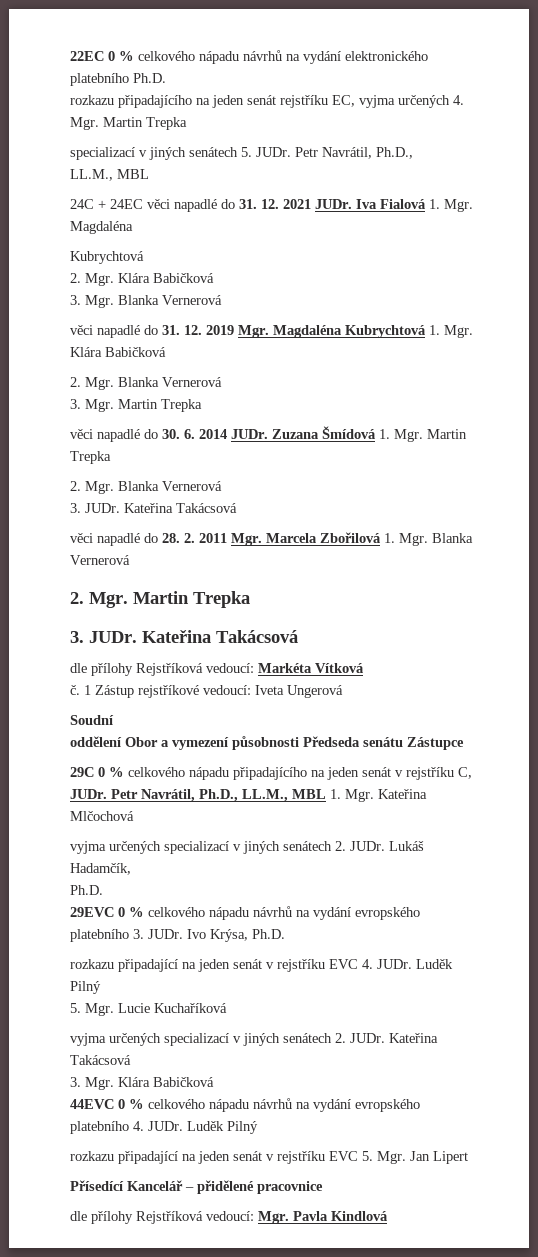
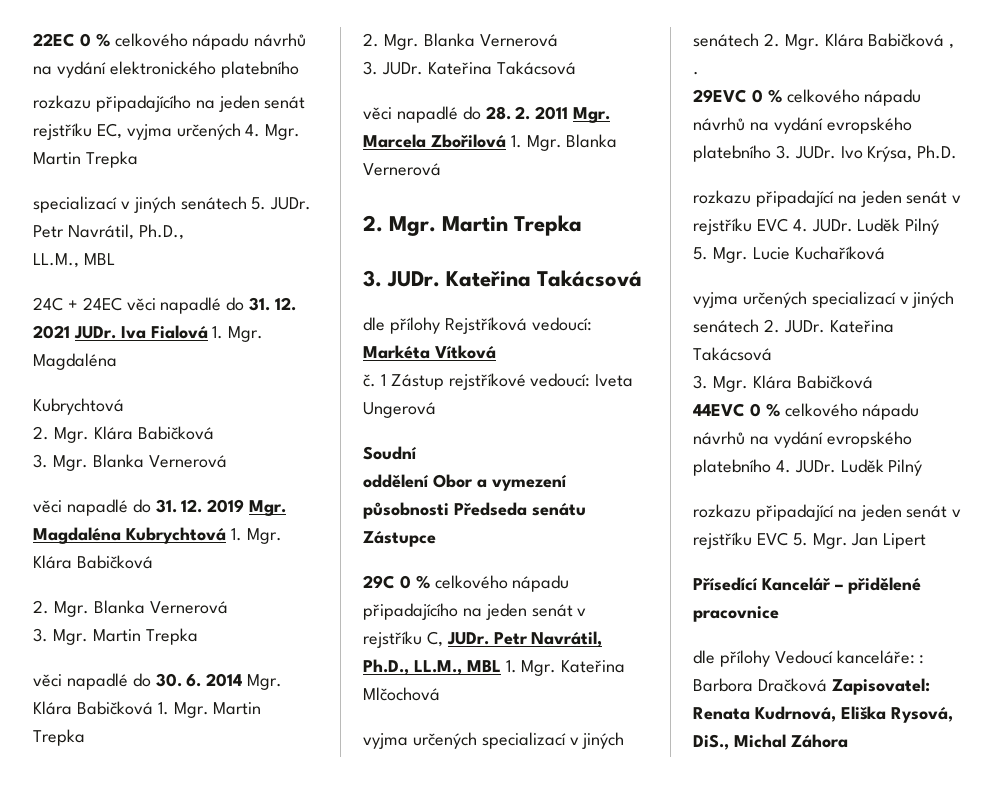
- 22EC 0 % celkového nápadu návrhů na vydání elektronického platebního Ph.D.
+ 22EC 0 % celkového nápadu návrhů na vydání elektronického platebního
- věci napadlé do 30. 6. 2014 JUDr. Zuzana Šmídová 1. Mgr. Martin Trepka
+ věci napadlé do 30. 6. 2014 Mgr. Klára Babičková 1. Mgr. Martin Trepka
- vyjma určených specializací v jiných senátech 2. JUDr. Lukáš Hadamčík,
- Ph.D.
+ vyjma určených specializací v jiných senátech 2. Mgr. Klára Babičková ,
+ .
- dle přílohy Rejstříková vedoucí: Mgr. Pavla Kindlová
+ dle přílohy Vedoucí kanceláře: : Barbora Dračková Zapisovatel: Renata Kudrnová, Eliška Rysová, DiS., Michal Záhora

